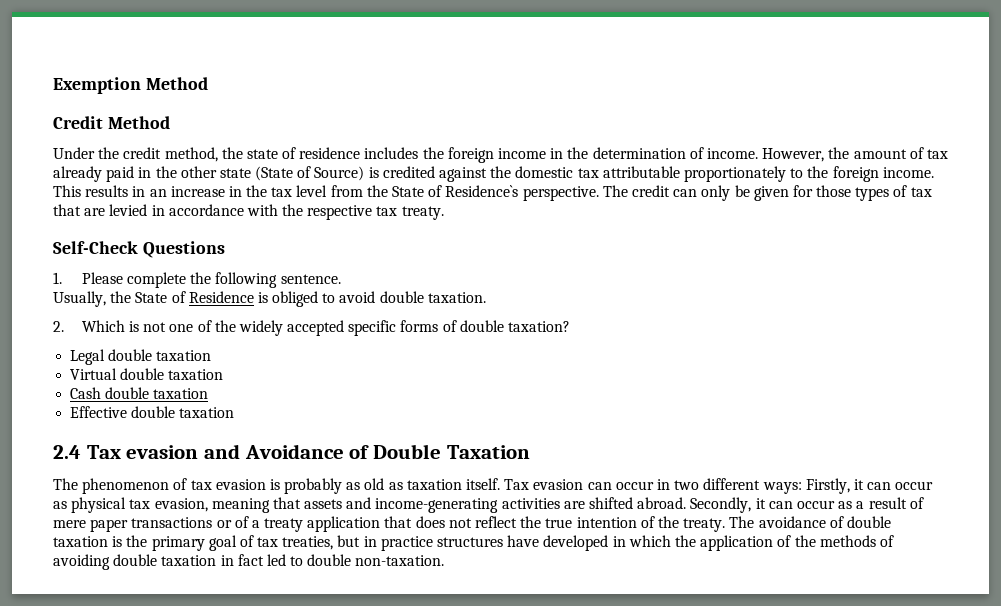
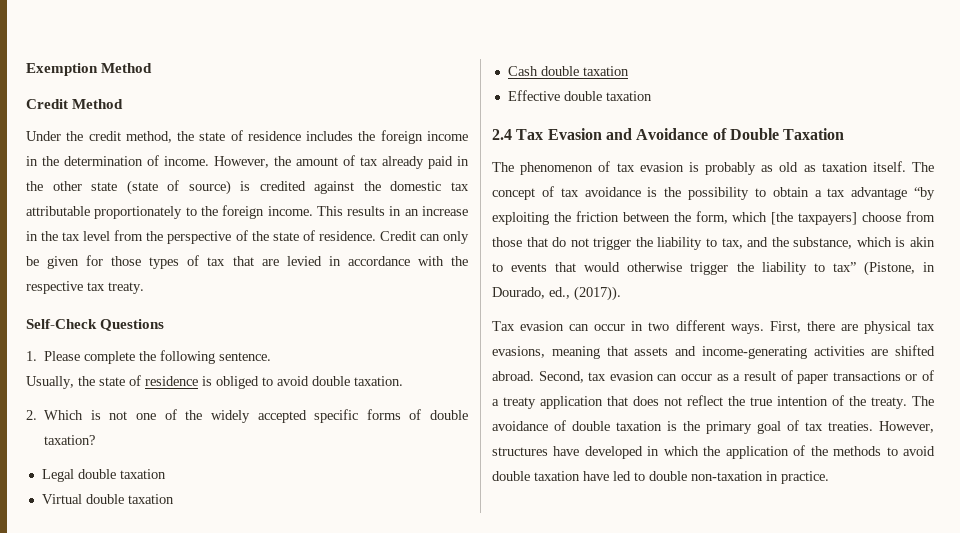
- However, the amount of tax already paid in the other state (State of Source) is credited against the domestic tax attributable proportionately to the foreign income.
+ However, the amount of tax already paid in the other state (state of source) is credited against the domestic tax attributable proportionately to the foreign income.
- This results in an increase in the tax level from the State of Residence`s perspective. The credit can only be given for those types of tax that are levied in accordance with the respective tax treaty.
+ This results in an increase in the tax level from the perspective of the state of residence. Credit can only be given for those types of tax that are levied in accordance with the respective tax treaty.
- Usually, the State of Residence is obliged to avoid double taxation.
+ Usually, the state of residence is obliged to avoid double taxation.
- 2.4 Tax evasion and Avoidance of Double Taxation
+ 2.4 Tax Evasion and Avoidance of Double Taxation
- The phenomenon of tax evasion is probably as old as taxation itself. Tax evasion can occur in two different ways: Firstly, it can occur as physical tax evasion, meaning that assets and income-generating activities are shifted abroad.
+ The phenomenon of tax evasion is probably as old as taxation itself. The concept of tax avoidance is the possibility to obtain a tax advantage “by exploiting the friction between the form, which [the taxpayers] choose from those that do not trigger the liability to tax, and the substance, which is akin to events that would otherwise trigger the liability to tax” (Pistone, in Dourado, ed., (2017)).
+ Tax evasion can occur in two different ways. First, there are physical tax evasions, meaning that assets and income-generating activities are shifted abroad.
- Secondly, it can occur as a result of mere paper transactions or of a treaty application that does not reflect the true intention of the treaty.
+ Second, tax evasion can occur as a result of paper transactions or of a treaty application that does not reflect the true intention of the treaty.
- The avoidance of double taxation is the primary goal of tax treaties, but in practice structures have developed in which the application of the methods of avoiding double taxation in fact led to double non-taxation.
+ The avoidance of double taxation is the primary goal of tax treaties. However, structures have developed in which the application of the methods to avoid double taxation have led to double non-taxation in practice.

